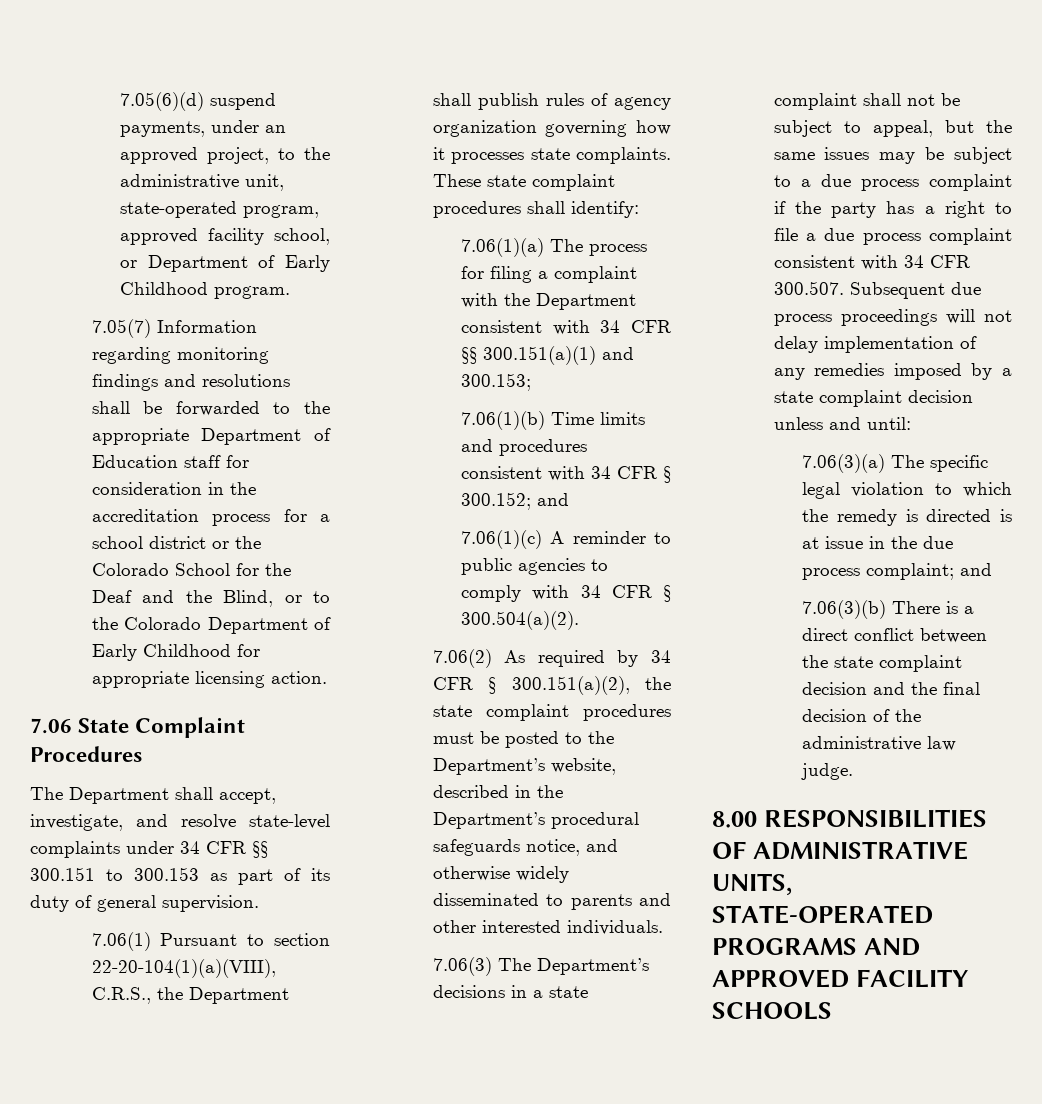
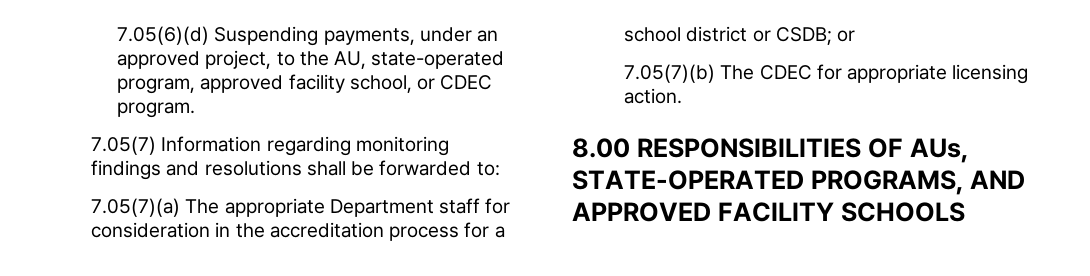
- 7.05(6)(d) suspend payments, under an approved project, to the administrative unit, state-operated program, approved facility school, or Department of Early Childhood program.
+ 7.05(6)(d) Suspending payments, under an approved project, to the AU, state-operated program, approved facility school, or CDEC program.
- 7.05(7) Information regarding monitoring findings and resolutions shall be forwarded to the appropriate Department of Education staff for consideration in the accreditation process for a school district or the Colorado School for the Deaf and the Blind, or to the Colorado Department of Early Childhood for appropriate licensing action.
- 7.06 State Complaint Procedures
- The Department shall accept, investigate, and resolve state-level complaints under 34 CFR §§ 300.151 to 300.153 as part of its duty of general supervision.
- 7.06(1) Pursuant to section 22-20-104(1)(a)(VIII), C.R.S., the Department shall publish rules of agency organization governing how it processes state complaints. These state complaint procedures shall identify:
- 7.06(1)(a) The process for filing a complaint with the Department consistent with 34 CFR §§ 300.151(a)(1) and 300.153;
- 7.06(1)(b) Time limits and procedures consistent with 34 CFR § 300.152; and
- 7.06(1)(c) A reminder to public agencies to comply with 34 CFR § 300.504(a)(2).
- 7.06(2) As required by 34 CFR § 300.151(a)(2), the state complaint procedures must be posted to the Department’s website, described in the Department’s procedural safeguards notice, and otherwise widely disseminated to parents and other interested individuals.
- 7.06(3) The Department’s decisions in a state complaint shall not be subject to appeal, but the same issues may be subject to a due process complaint if the party has a right to file a due process complaint consistent with 34 CFR 300.507. Subsequent due process proceedings will not delay implementation of any remedies imposed by a state complaint decision unless and until:
- 7.06(3)(a) The specific legal violation to which the remedy is directed is at issue in the due process complaint; and
- 7.06(3)(b) There is a direct conflict between the state complaint decision and the final decision of the administrative law judge.
+ 7.05(7) Information regarding monitoring findings and resolutions shall be forwarded to:
+ 7.05(7)(a) The appropriate Department staff for consideration in the accreditation process for a school district or CSDB; or
+ 7.05(7)(b) The CDEC for appropriate licensing action.
- 8.00 RESPONSIBILITIES OF ADMINISTRATIVE UNITS, STATE-OPERATED PROGRAMS AND APPROVED FACILITY SCHOOLS
+ 8.00 RESPONSIBILITIES OF AUs, STATE-OPERATED PROGRAMS, AND APPROVED FACILITY SCHOOLS

